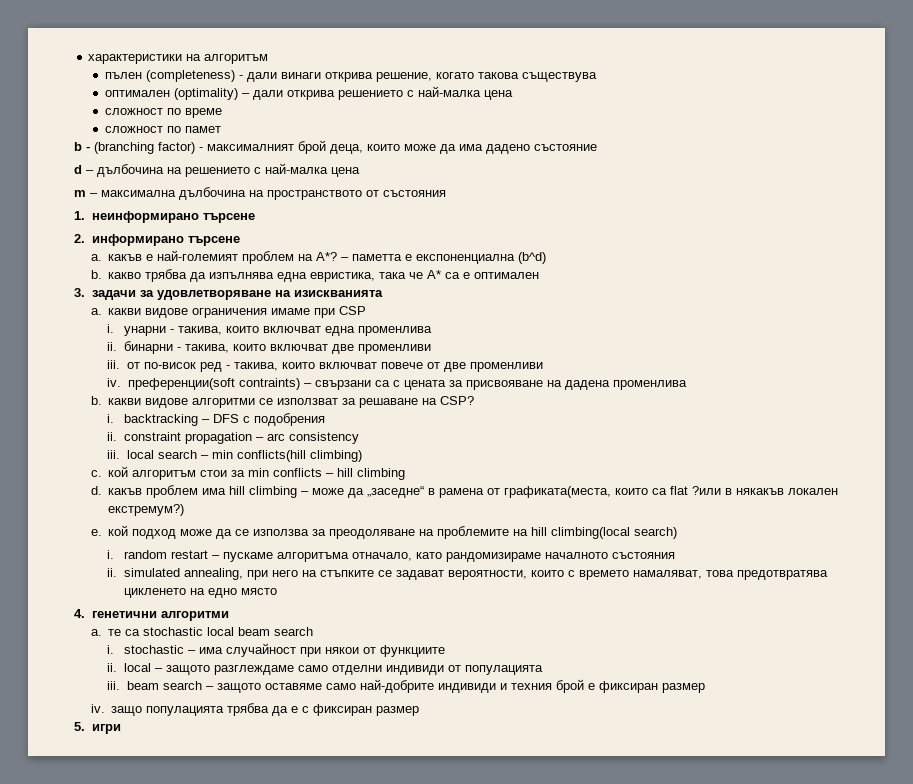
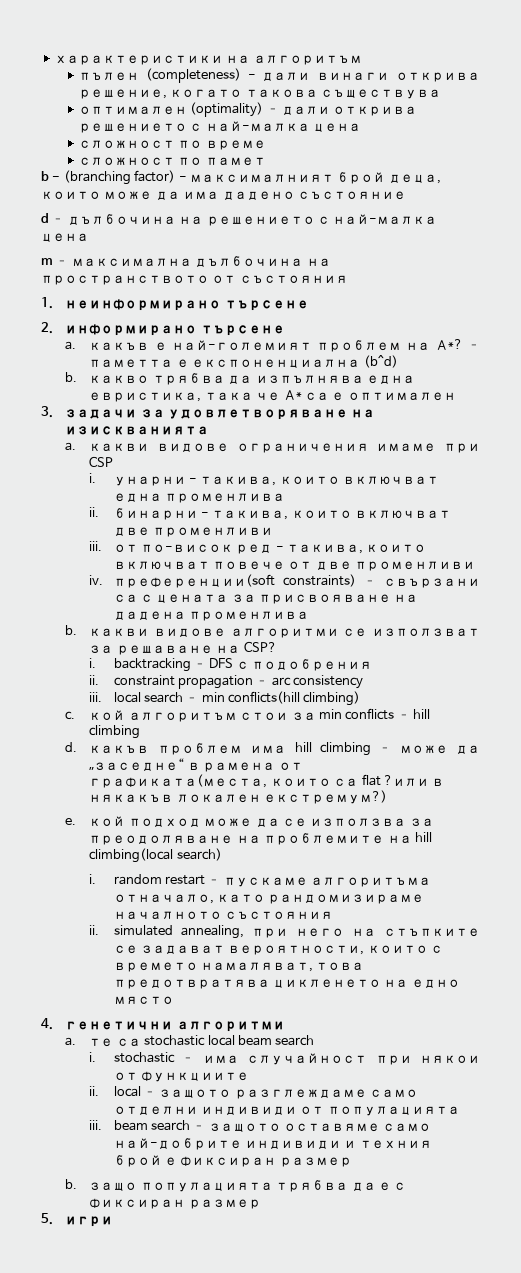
- iv. преференции(soft contraints) – свързани са с цената за присвояване на дадена променлива
+ iv. преференции(soft constraints) – свързани са с цената за присвояване на дадена променлива
- iv. защо популацията трябва да е с фиксиран размер
+ b. защо популацията трябва да е с фиксиран размер

